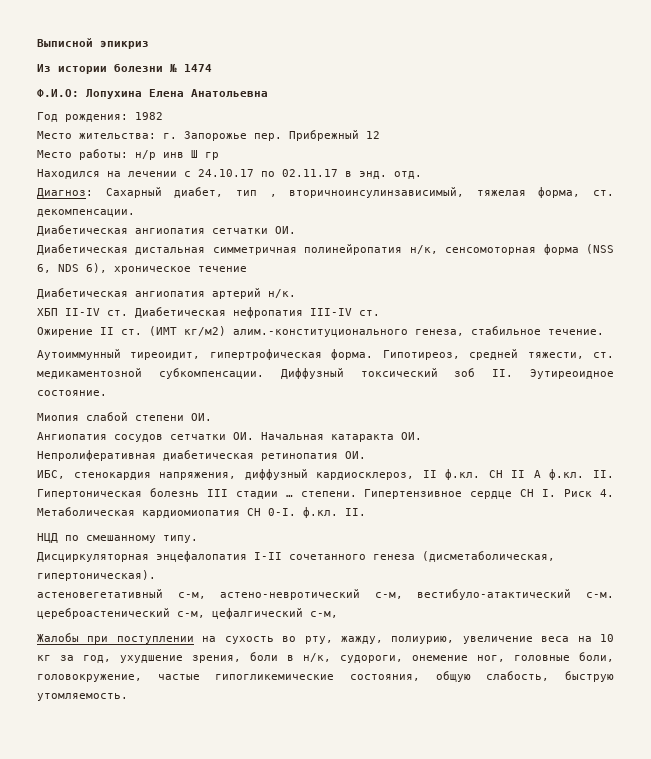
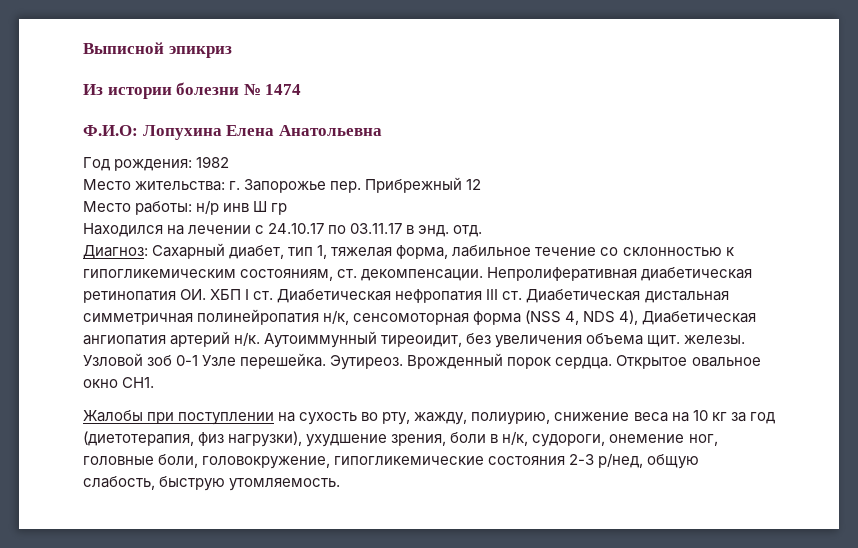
- Находился на лечении с 24.10.17 по 02.11.17 в энд. отд.
+ Находился на лечении с 24.10.17 по 03.11.17 в энд. отд.
- Диагноз: Сахарный диабет, тип , вторичноинсулинзависимый, тяжелая форма, ст. декомпенсации.
- Диабетическая ангиопатия сетчатки ОИ.
- Диабетическая дистальная симметричная полинейропатия н/к, сенсомоторная форма (NSS 6, NDS 6), хроническое течение
- Диабетическая ангиопатия артерий н/к.
- ХБП II-IV ст. Диабетическая нефропатия III-IV ст.
- Ожирение II ст. (ИМТ кг/м2) алим.-конституционального генеза, стабильное течение.
- Аутоиммунный тиреоидит, гипертрофическая форма. Гипотиреоз, средней тяжести, ст. медикаментозной субкомпенсации. Диффузный токсический зоб II. Эутиреоидное состояние.
- Миопия слабой степени ОИ.
- Ангиопатия сосудов сетчатки ОИ. Начальная катаракта ОИ.
- Непролиферативная диабетическая ретинопатия ОИ.
- ИБС, стенокардия напряжения, диффузный кардиосклероз, II ф.кл. СН II А ф.кл. II. Гипертоническая болезнь III стадии … степени. Гипертензивное сердце СН I. Риск 4. Метаболическая кардиомиопатия СН 0-I. ф.кл. II.
- НЦД по смешанному типу.
- Дисциркуляторная энцефалопатия I-II сочетанного генеза (дисметаболическая, гипертоническая).
- астеновегетативный с-м, астено-невротический с-м, вестибуло-атактический с-м. цереброастенический с-м, цефалгический с-м,
+ Диагноз: Сахарный диабет, тип 1, тяжелая форма, лабильное течение со склонностью к гипогликемическим состояниям, ст. декомпенсации. Непролиферативная диабетическая ретинопатия ОИ. ХБП I ст. Диабетическая нефропатия III ст. Диабетическая дистальная симметричная полинейропатия н/к, сенсомоторная форма (NSS 4, NDS 4), Диабетическая ангиопатия артерий н/к. Аутоиммунный тиреоидит, без увеличения объема щит. железы. Узловой зоб 0-1 Узле перешейка. Эутиреоз. Врожденный порок сердца. Открытое овальное окно СН1.
- Жалобы при поступлении на сухость во рту, жажду, полиурию, увеличение веса на 10 кг за год, ухудшение зрения, боли в н/к, судороги, онемение ног, головные боли, головокружение, частые гипогликемические состояния, общую слабость, быструю утомляемость.
+ Жалобы при поступлении на сухость во рту, жажду, полиурию, снижение веса на 10 кг за год (диетотерапия, физ нагрузки), ухудшение зрения, боли в н/к, судороги, онемение ног, головные боли, головокружение, гипогликемические состояния 2-3 р/нед, общую слабость, быструю утомляемость.

